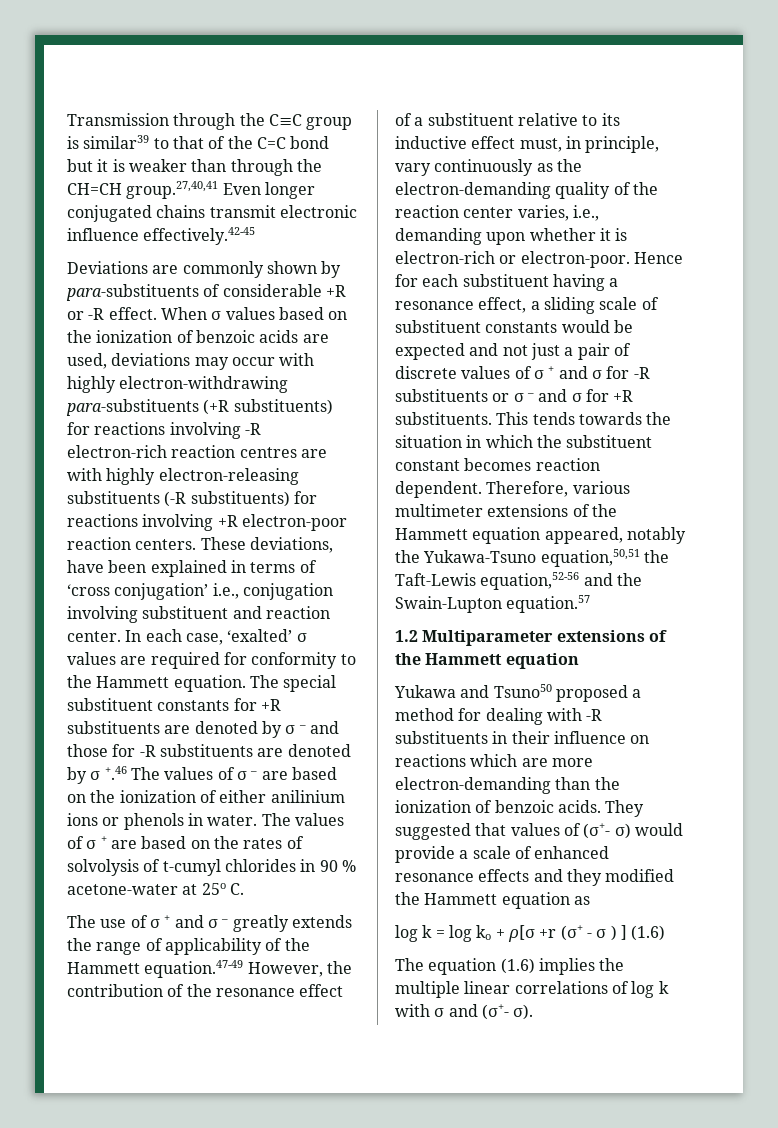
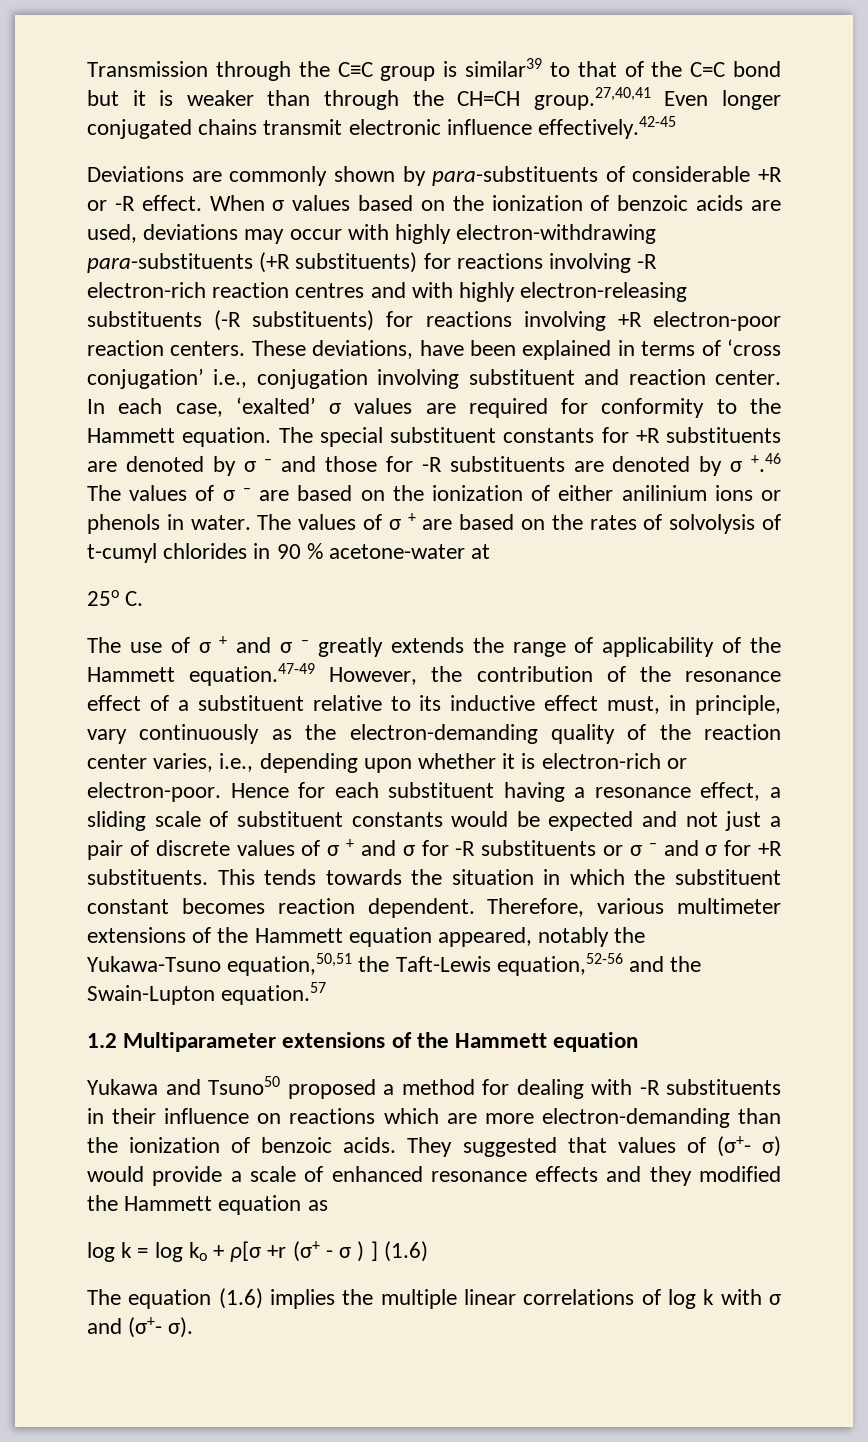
- When σ values based on the ionization of benzoic acids are used, deviations may occur with highly electron-withdrawing para-substituents (+R substituents) for reactions involving -R electron-rich reaction centres are with highly electron-releasing substituents (-R substituents) for reactions involving +R electron-poor reaction centers.
+ When σ values based on the ionization of benzoic acids are used, deviations may occur with highly electron-withdrawing para-substituents (+R substituents) for reactions involving -R electron-rich reaction centres and with highly electron-releasing substituents (-R substituents) for reactions involving +R electron-poor reaction centers.
- The values of σ + are based on the rates of solvolysis of t-cumyl chlorides in 90 % acetone-water at 25o C.
+ The values of σ + are based on the rates of solvolysis of t-cumyl chlorides in 90 % acetone-water at
+ 25o C.
- The use of σ + and σ – greatly extends the range of applicability of the Hammett equation.47-49 However, the contribution of the resonance effect of a substituent relative to its inductive effect must, in principle, vary continuously as the electron-demanding quality of the reaction center varies, i.e., demanding upon whether it is electron-rich or electron-poor.
+ The use of σ + and σ – greatly extends the range of applicability of the Hammett equation.47-49 However, the contribution of the resonance effect of a substituent relative to its inductive effect must, in principle, vary continuously as the electron-demanding quality of the reaction center varies, i.e., depending upon whether it is electron-rich or electron-poor.

